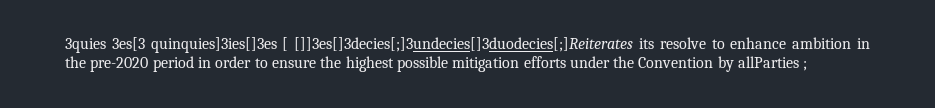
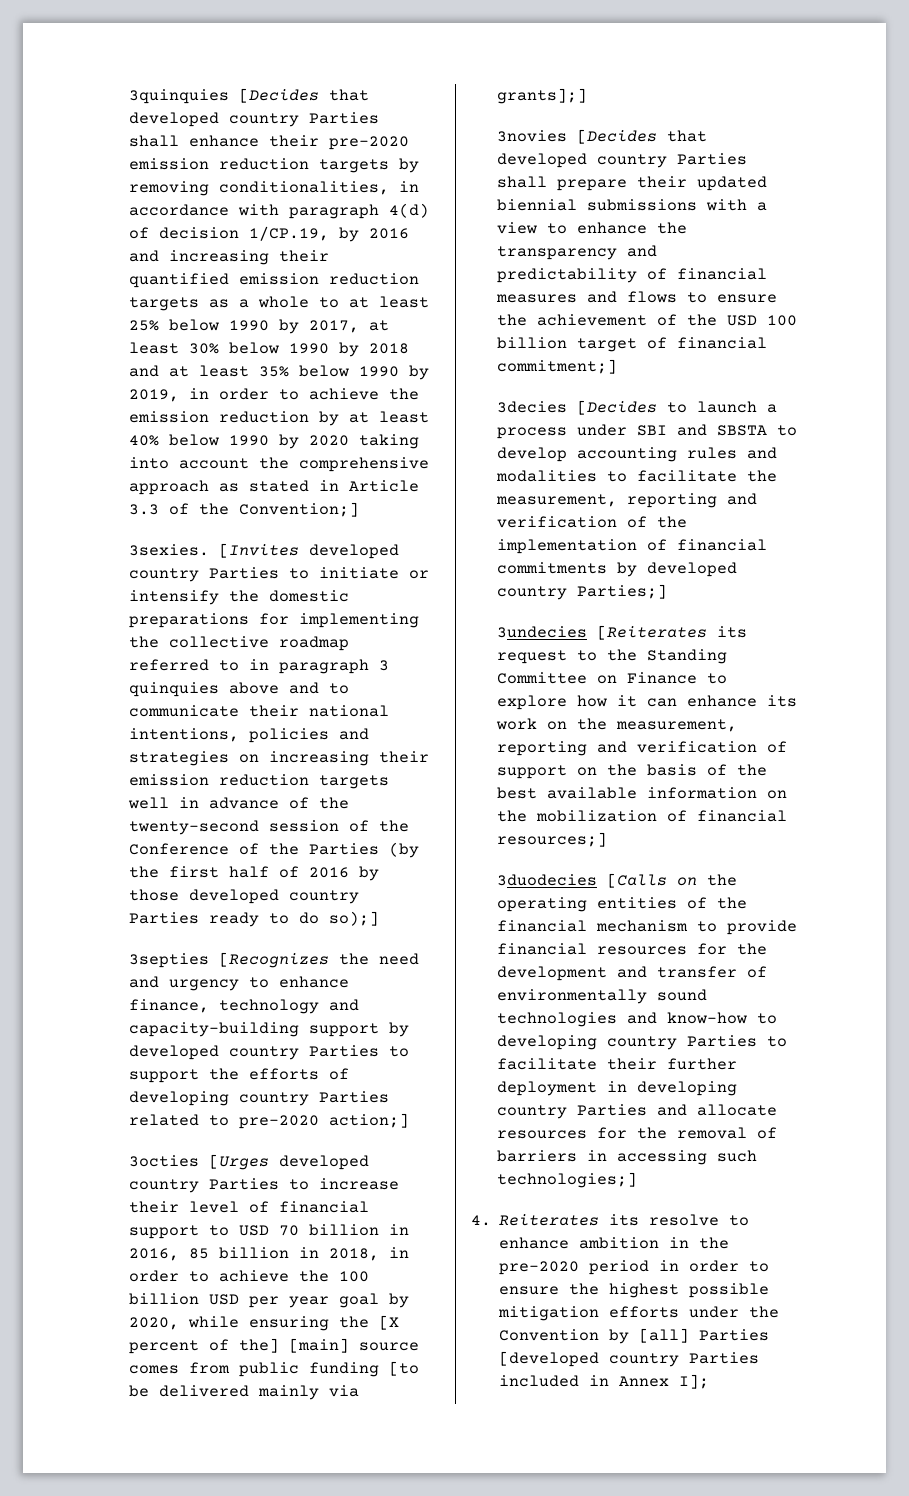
- 3quies 3es[3 quinquies]3ies[]3es [ []]3es[]3decies[;]3undecies[]3duodecies[;]Reiterates its resolve to enhance ambition in the pre-2020 period in order to ensure the highest possible mitigation efforts under the Convention by allParties ;
+ 3quinquies [Decides that developed country Parties shall enhance their pre-2020 emission reduction targets by removing conditionalities, in accordance with paragraph 4(d) of decision 1/CP.19, by 2016 and increasing their quantified emission reduction targets as a whole to at least 25% below 1990 by 2017, at least 30% below 1990 by 2018 and at least 35% below 1990 by 2019, in order to achieve the emission reduction by at least 40% below 1990 by 2020 taking into account the comprehensive approach as stated in Article 3.3 of the Convention;]
+ 3sexies. [Invites developed country Parties to initiate or intensify the domestic preparations for implementing the collective roadmap referred to in paragraph 3 quinquies above and to communicate their national intentions, policies and strategies on increasing their emission reduction targets well in advance of the twenty-second session of the Conference of the Parties (by the first half of 2016 by those developed country Parties ready to do so);]
+ 3septies [Recognizes the need and urgency to enhance finance, technology and capacity-building support by developed country Parties to support the efforts of developing country Parties related to pre-2020 action;]
+ 3octies [Urges developed country Parties to increase their level of financial support to USD 70 billion in 2016, 85 billion in 2018, in order to achieve the 100 billion USD per year goal by 2020, while ensuring the [X percent of the] [main] source comes from public funding [to be delivered mainly via grants];]
+ 3novies [Decides that developed country Parties shall prepare their updated biennial submissions with a view to enhance the transparency and predictability of financial measures and flows to ensure the achievement of the USD 100 billion target of financial commitment;]
+ 3decies [Decides to launch a process under SBI and SBSTA to develop accounting rules and modalities to facilitate the measurement, reporting and verification of the implementation of financial commitments by developed country Parties;]
+ 3undecies [Reiterates its request to the Standing Committee on Finance to explore how it can enhance its work on the measurement, reporting and verification of support on the basis of the best available information on the mobilization of financial resources;]
+ 3duodecies [Calls on the operating entities of the financial mechanism to provide financial resources for the development and transfer of environmentally sound technologies and know-how to developing country Parties to facilitate their further deployment in developing country Parties and allocate resources for the removal of barriers in accessing such technologies;]
+ 4. Reiterates its resolve to enhance ambition in the pre-2020 period in order to ensure the highest possible mitigation efforts under the Convention by [all] Parties [developed country Parties included in Annex I];

